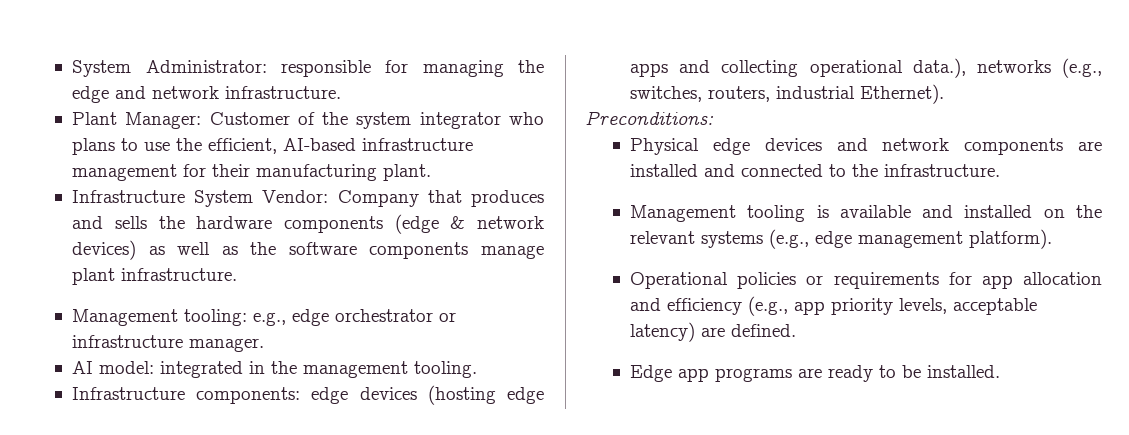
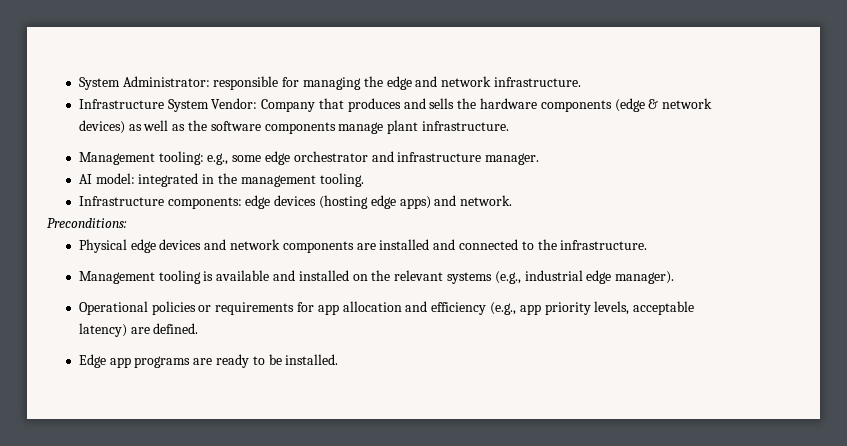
- Plant Manager: Customer of the system integrator who plans to use the efficient, AI-based infrastructure management for their manufacturing plant.
- Management tooling: e.g., edge orchestrator or infrastructure manager.
+ Management tooling: e.g., some edge orchestrator and infrastructure manager.
- Infrastructure components: edge devices (hosting edge apps and collecting operational data.), networks (e.g., switches, routers, industrial Ethernet).
+ Infrastructure components: edge devices (hosting edge apps) and network.
- Management tooling is available and installed on the relevant systems (e.g., edge management platform).
+ Management tooling is available and installed on the relevant systems (e.g., industrial edge manager).

